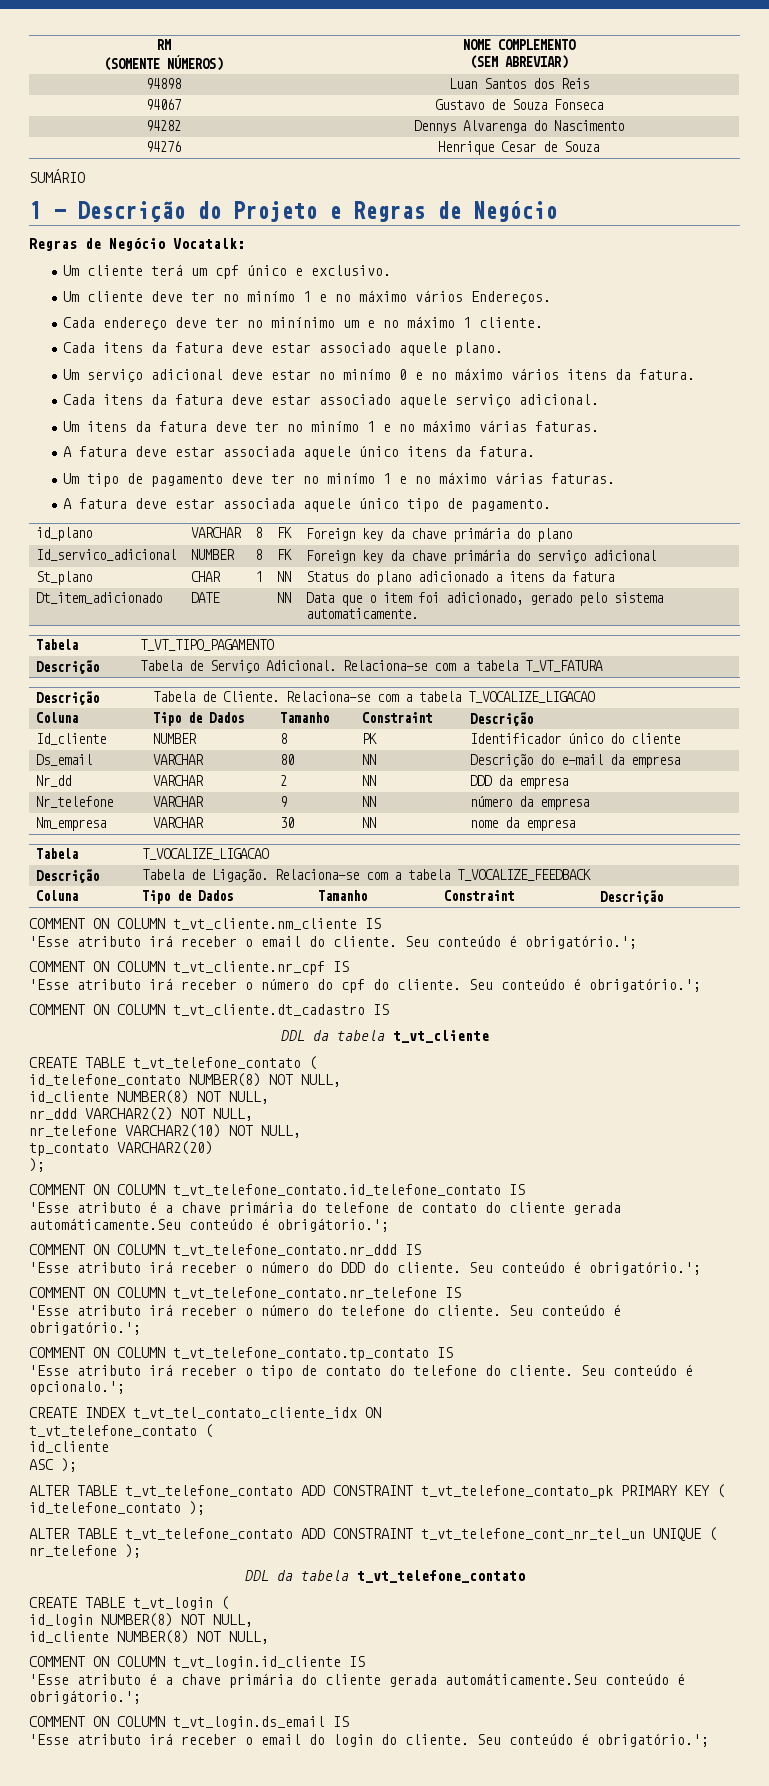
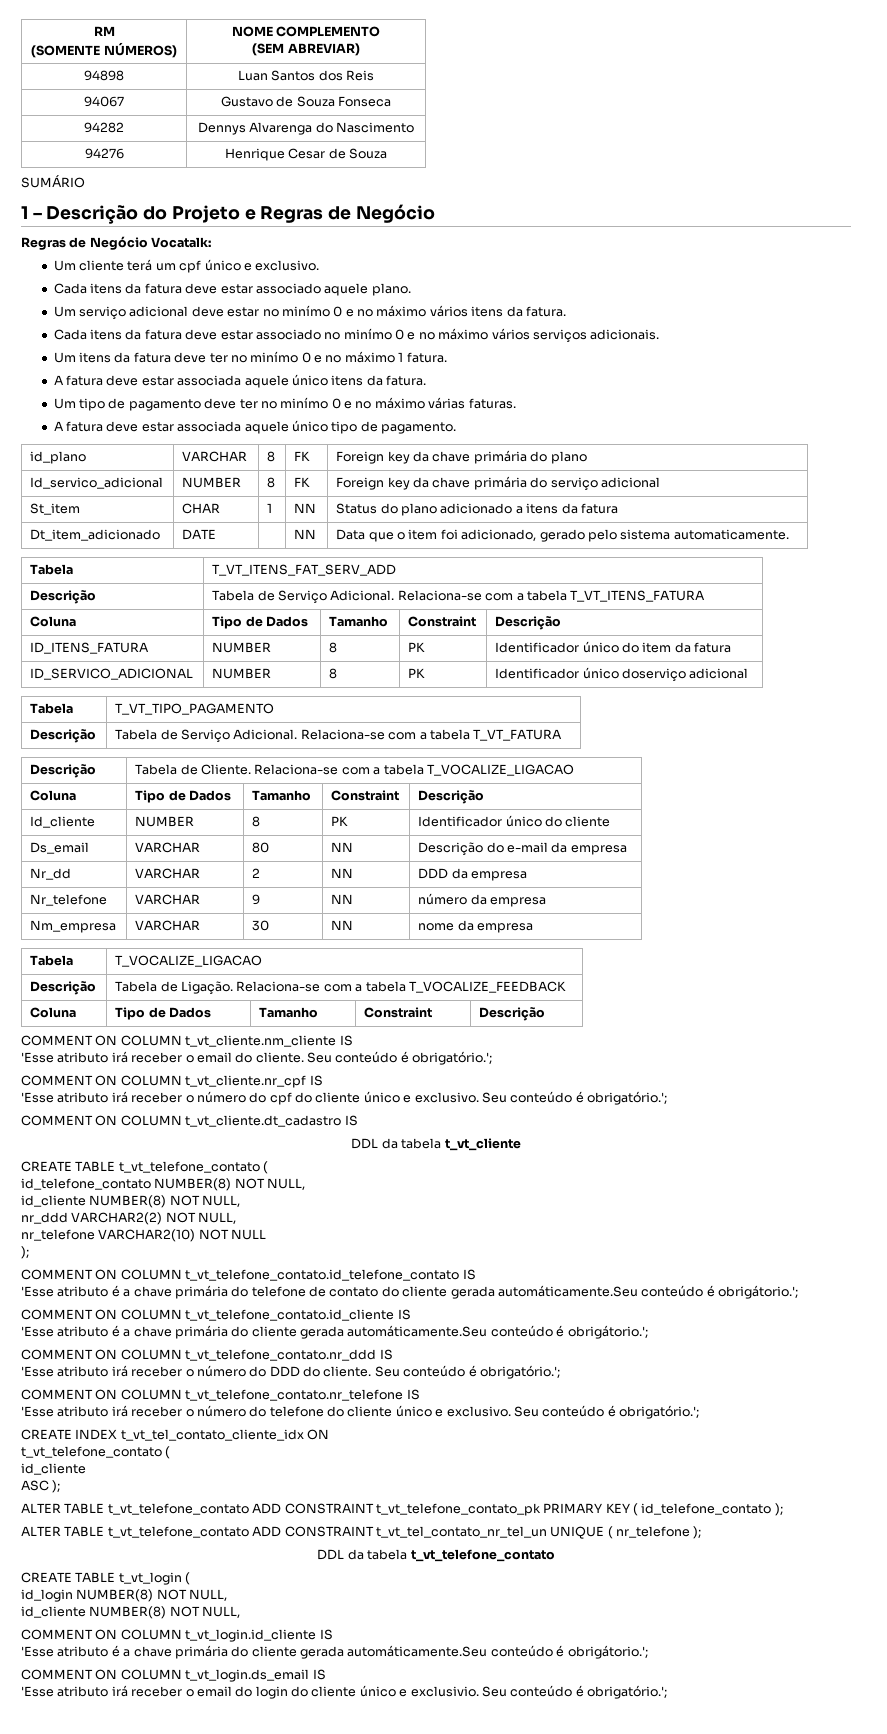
- Um cliente deve ter no minímo 1 e no máximo vários Endereços.
- Cada endereço deve ter no minínimo um e no máximo 1 cliente.
- Cada itens da fatura deve estar associado aquele serviço adicional.
+ Cada itens da fatura deve estar associado no minímo 0 e no máximo vários serviços adicionais.
- Um itens da fatura deve ter no minímo 1 e no máximo várias faturas.
+ Um itens da fatura deve ter no minímo 0 e no máximo 1 fatura.
- Um tipo de pagamento deve ter no minímo 1 e no máximo várias faturas.
+ Um tipo de pagamento deve ter no minímo 0 e no máximo várias faturas.
- St_plano | CHAR | 1 | NN | Status do plano adicionado a itens da fatura
+ St_item | CHAR | 1 | NN | Status do plano adicionado a itens da fatura
+ Tabela | T_VT_ITENS_FAT_SERV_ADD
+ Descrição | Tabela de Serviço Adicional. Relaciona-se com a tabela T_VT_ITENS_FATURA
+ Coluna | Tipo de Dados | Tamanho | Constraint | Descrição
+ ID_ITENS_FATURA | NUMBER | 8 | PK | Identificador único do item da fatura
+ ID_SERVICO_ADICIONAL | NUMBER | 8 | PK | Identificador único doserviço adicional
- 'Esse atributo irá receber o número do cpf do cliente.
+ 'Esse atributo irá receber o número do cpf do cliente único e exclusivo.
- nr_telefone VARCHAR2(10) NOT NULL,
- tp_contato VARCHAR2(20)
+ nr_telefone VARCHAR2(10) NOT NULL
+ COMMENT ON COLUMN t_vt_telefone_contato.id_cliente IS
+ 'Esse atributo é a chave primária do cliente gerada automáticamente.Seu conteúdo é obrigátorio.';
- 'Esse atributo irá receber o número do telefone do cliente. Seu conteúdo é obrigatório.';
- COMMENT ON COLUMN t_vt_telefone_contato.tp_contato IS
- 'Esse atributo irá receber o tipo de contato do telefone do cliente. Seu conteúdo é opcionalo.';
+ 'Esse atributo irá receber o número do telefone do cliente único e exclusivo. Seu conteúdo é obrigatório.';
- ALTER TABLE t_vt_telefone_contato ADD CONSTRAINT t_vt_telefone_cont_nr_tel_un UNIQUE ( nr_telefone );
+ ALTER TABLE t_vt_telefone_contato ADD CONSTRAINT t_vt_tel_contato_nr_tel_un UNIQUE ( nr_telefone );
- 'Esse atributo irá receber o email do login do cliente.
+ 'Esse atributo irá receber o email do login do cliente único e exclusivio.

